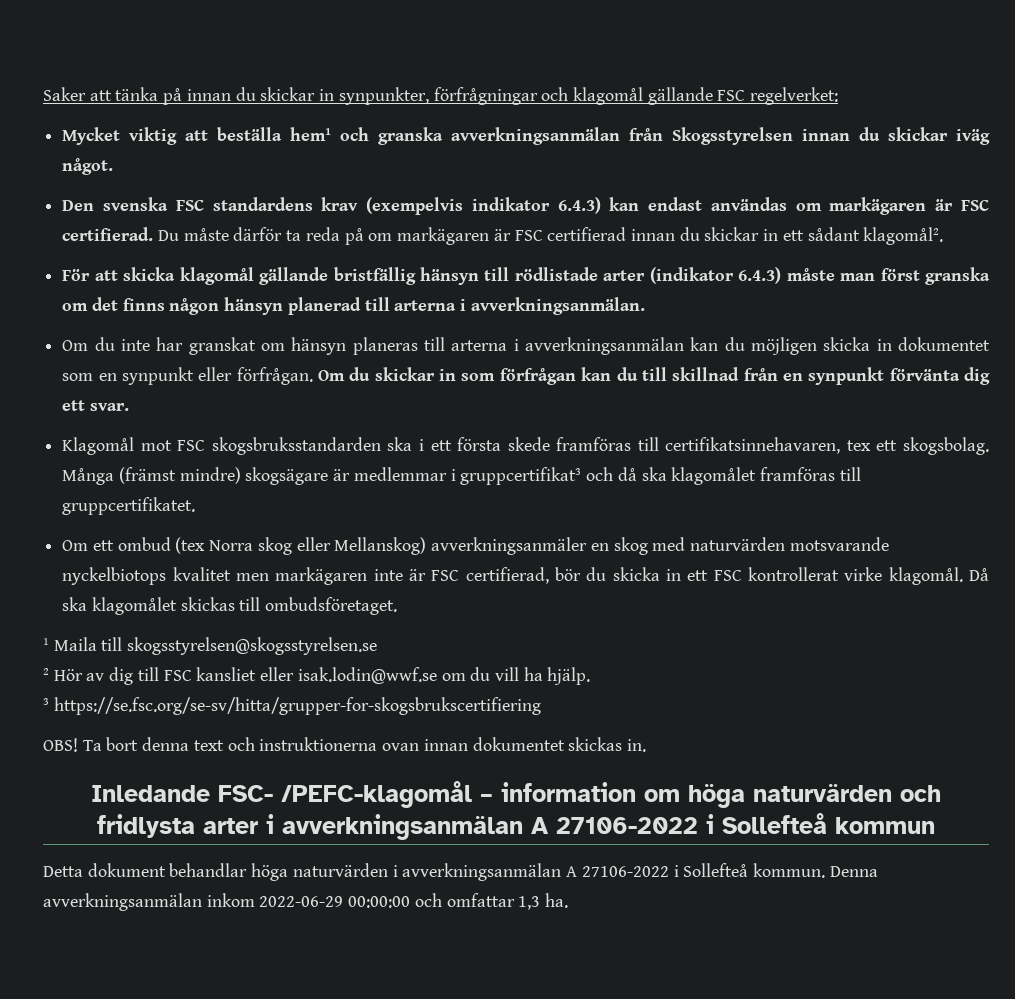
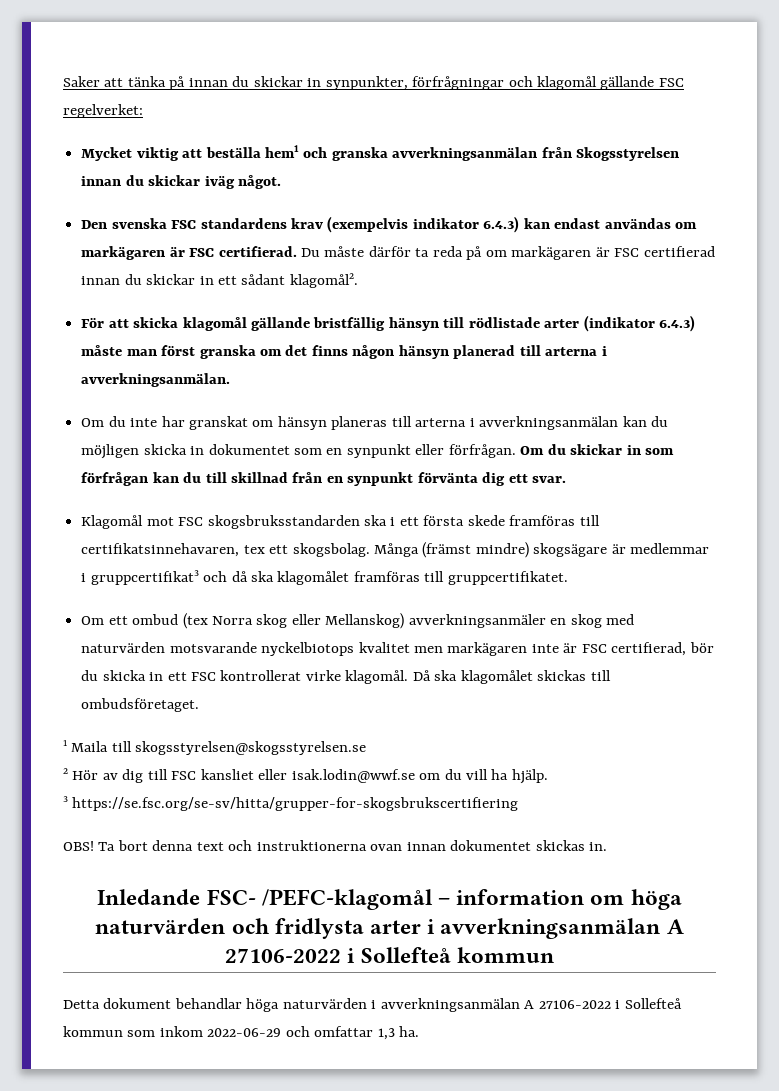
- Detta dokument behandlar höga naturvärden i avverkningsanmälan A 27106-2022 i Sollefteå kommun. Denna avverkningsanmälan inkom 2022-06-29 00:00:00 och omfattar 1,3 ha.
+ Detta dokument behandlar höga naturvärden i avverkningsanmälan A 27106-2022 i Sollefteå kommun som inkom 2022-06-29 och omfattar 1,3 ha.

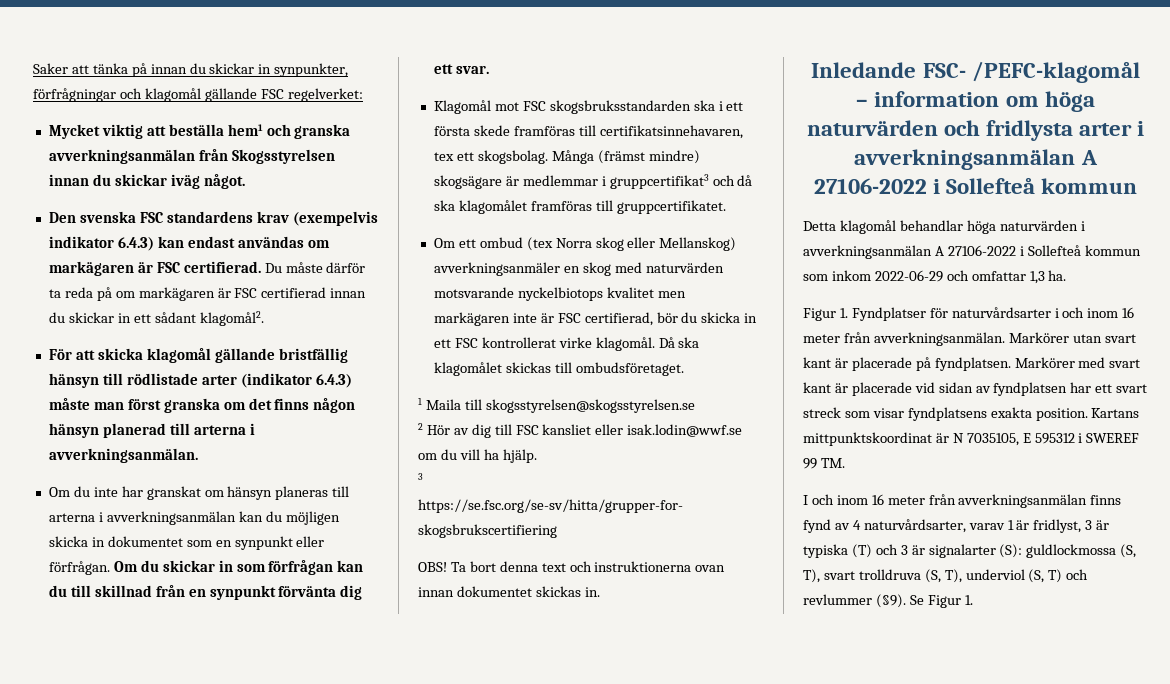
- Detta dokument behandlar höga naturvärden i avverkningsanmälan A 27106-2022 i Sollefteå kommun som inkom 2022-06-29 och omfattar 1,3 ha.
+ Detta klagomål behandlar höga naturvärden i avverkningsanmälan A 27106-2022 i Sollefteå kommun som inkom 2022-06-29 och omfattar 1,3 ha.
+ Figur 1. Fyndplatser för naturvårdsarter i och inom 16 meter från avverkningsanmälan. Markörer utan svart kant är placerade på fyndplatsen. Markörer med svart kant är placerade vid sidan av fyndplatsen har ett svart streck som visar fyndplatsens exakta position. Kartans mittpunktskoordinat är N 7035105, E 595312 i SWEREF 99 TM.
+ I och inom 16 meter från avverkningsanmälan finns fynd av 4 naturvårdsarter, varav 1 är fridlyst, 3 är typiska (T) och 3 är signalarter (S): guldlockmossa (S, T), svart trolldruva (S, T), underviol (S, T) och revlummer (§9). Se Figur 1.

